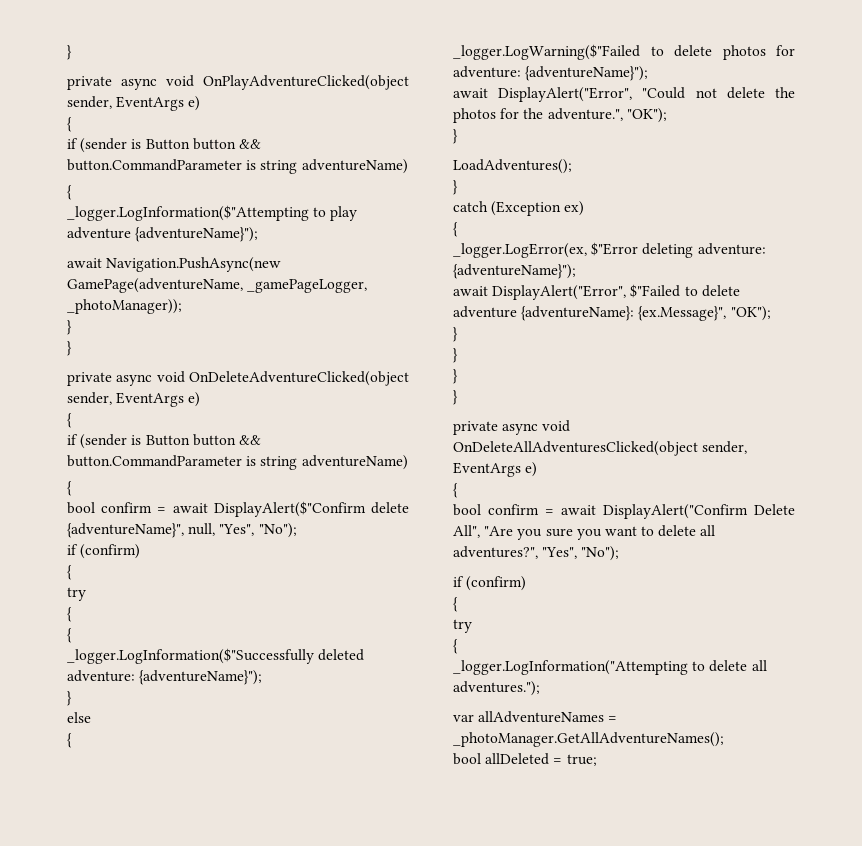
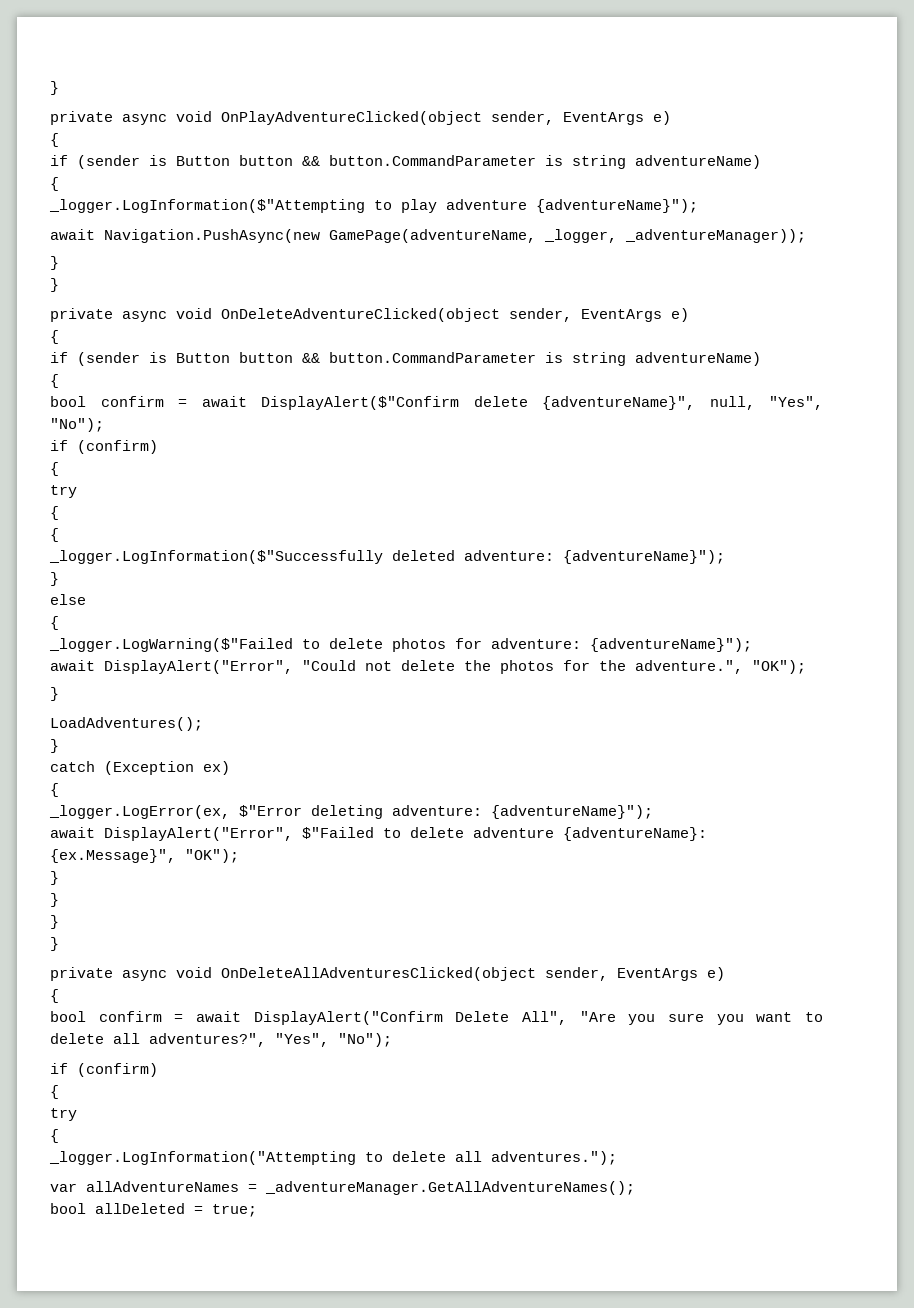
- await Navigation.PushAsync(new GamePage(adventureName, _gamePageLogger, _photoManager));
+ await Navigation.PushAsync(new GamePage(adventureName, _logger, _adventureManager));
- var allAdventureNames = _photoManager.GetAllAdventureNames();
+ var allAdventureNames = _adventureManager.GetAllAdventureNames();

